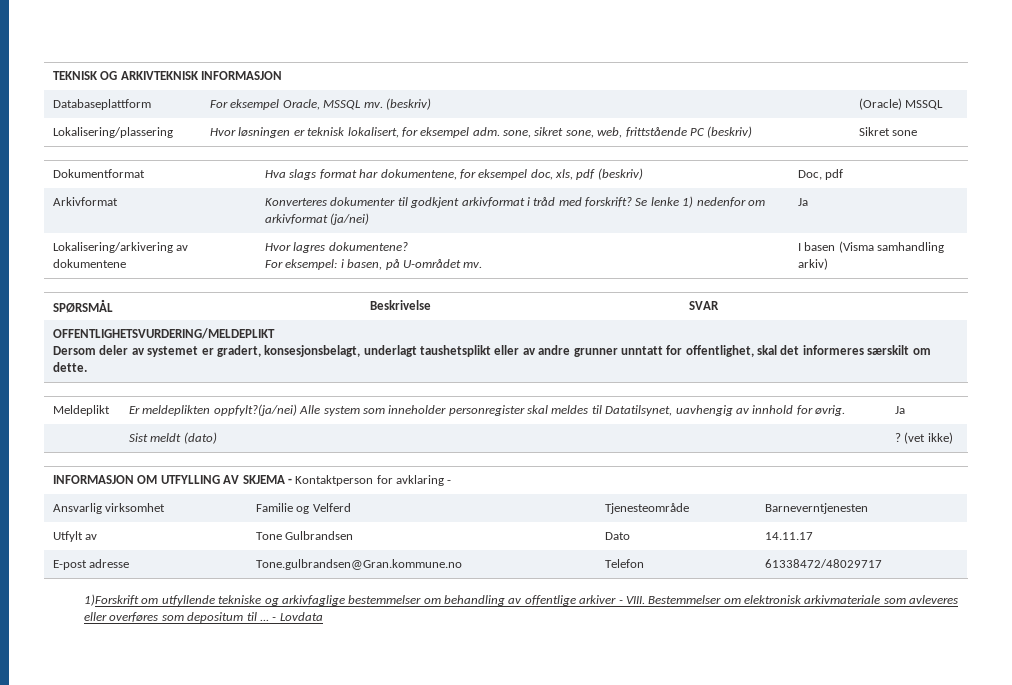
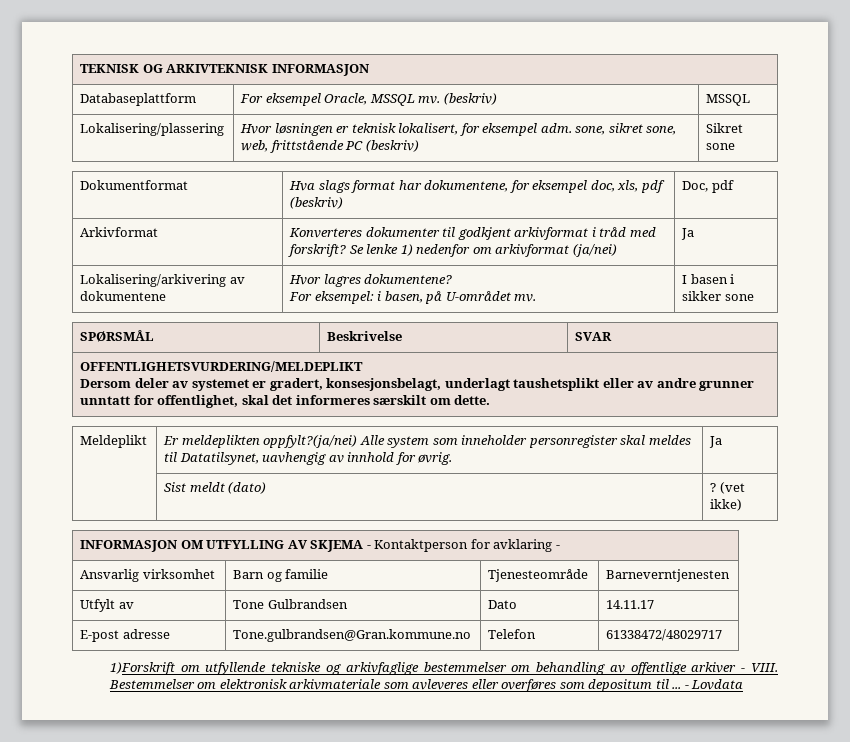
- Databaseplattform | For eksempel Oracle, MSSQL mv. (beskriv) | (Oracle) MSSQL
+ Databaseplattform | For eksempel Oracle, MSSQL mv. (beskriv) | MSSQL
  Lokalisering/arkivering av dokumentene | Hvor lagres dokumentene?
- For eksempel: i basen, på U-området mv. | I basen (Visma samhandling arkiv)
+ For eksempel: i basen, på U-området mv. | I basen i sikker sone
- Ansvarlig virksomhet | Familie og Velferd | Tjenesteområde | Barneverntjenesten
+ Ansvarlig virksomhet | Barn og familie | Tjenesteområde | Barneverntjenesten

